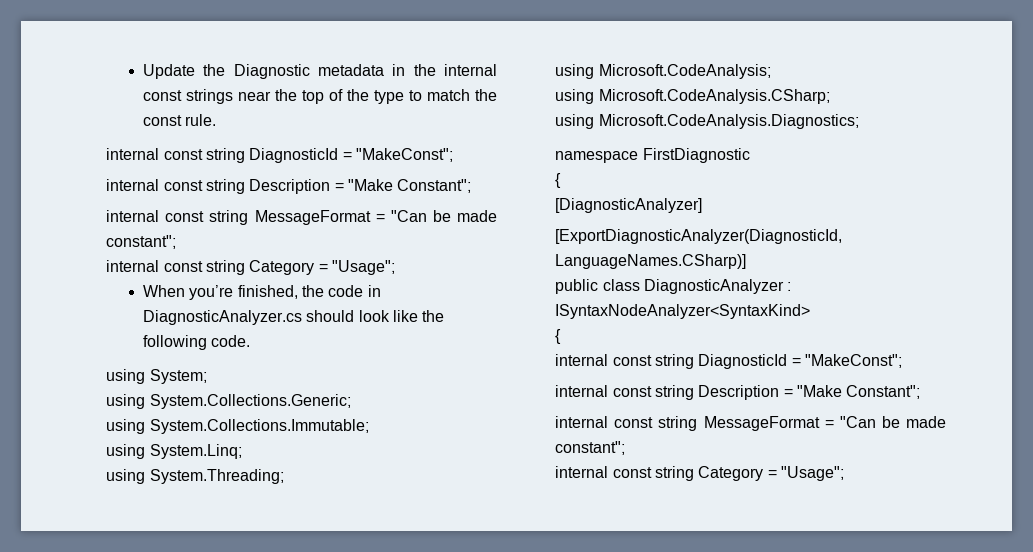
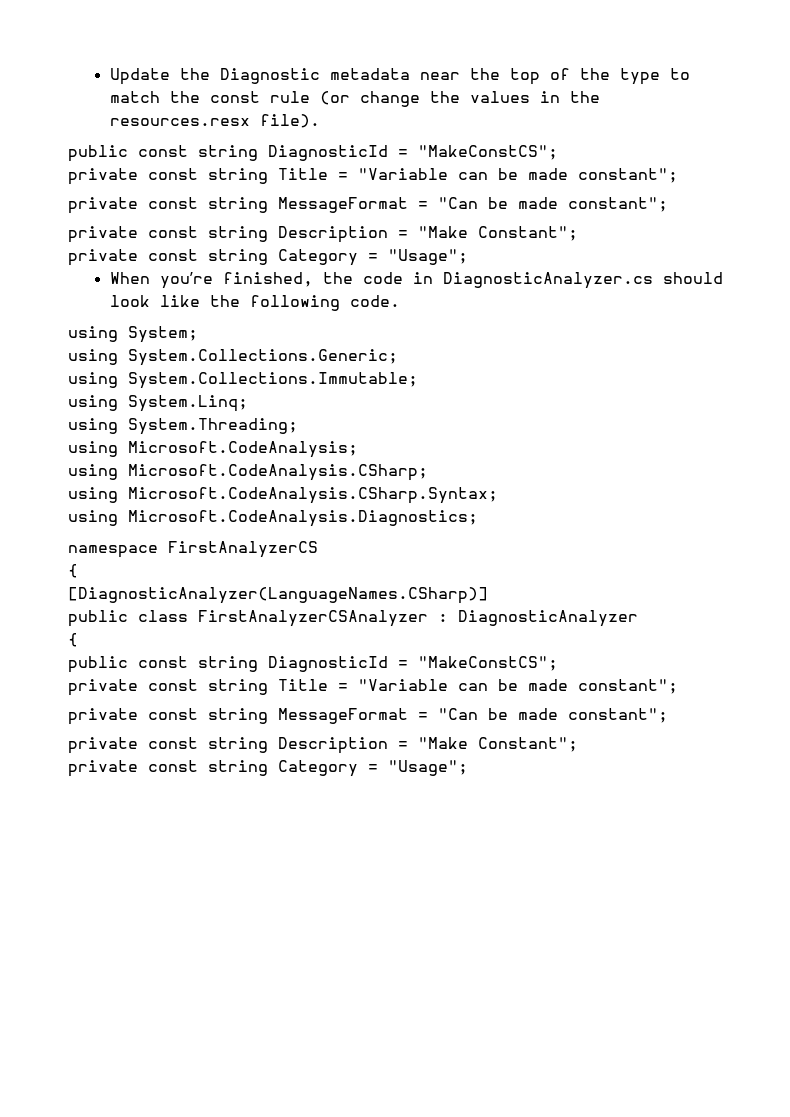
- Update the Diagnostic metadata in the internal const strings near the top of the type to match the const rule.
- internal const string DiagnosticId = "MakeConst";
- internal const string Description = "Make Constant";
- internal const string MessageFormat = "Can be made constant";
- internal const string Category = "Usage";
+ Update the Diagnostic metadata near the top of the type to match the const rule (or change the values in the resources.resx file).
+ public const string DiagnosticId = "MakeConstCS";
+ private const string Title = "Variable can be made constant";
+ private const string MessageFormat = "Can be made constant";
+ private const string Description = "Make Constant";
+ private const string Category = "Usage";
+ using Microsoft.CodeAnalysis.CSharp.Syntax;
- namespace FirstDiagnostic
+ namespace FirstAnalyzerCS
  {
- [DiagnosticAnalyzer]
- [ExportDiagnosticAnalyzer(DiagnosticId, LanguageNames.CSharp)]
+ [DiagnosticAnalyzer(LanguageNames.CSharp)]
- public class DiagnosticAnalyzer : ISyntaxNodeAnalyzer<SyntaxKind>
+ public class FirstAnalyzerCSAnalyzer : DiagnosticAnalyzer
  {
- internal const string DiagnosticId = "MakeConst";
- internal const string Description = "Make Constant";
- internal const string MessageFormat = "Can be made constant";
- internal const string Category = "Usage";
+ public const string DiagnosticId = "MakeConstCS";
+ private const string Title = "Variable can be made constant";
+ private const string MessageFormat = "Can be made constant";
+ private const string Description = "Make Constant";
+ private const string Category = "Usage";

